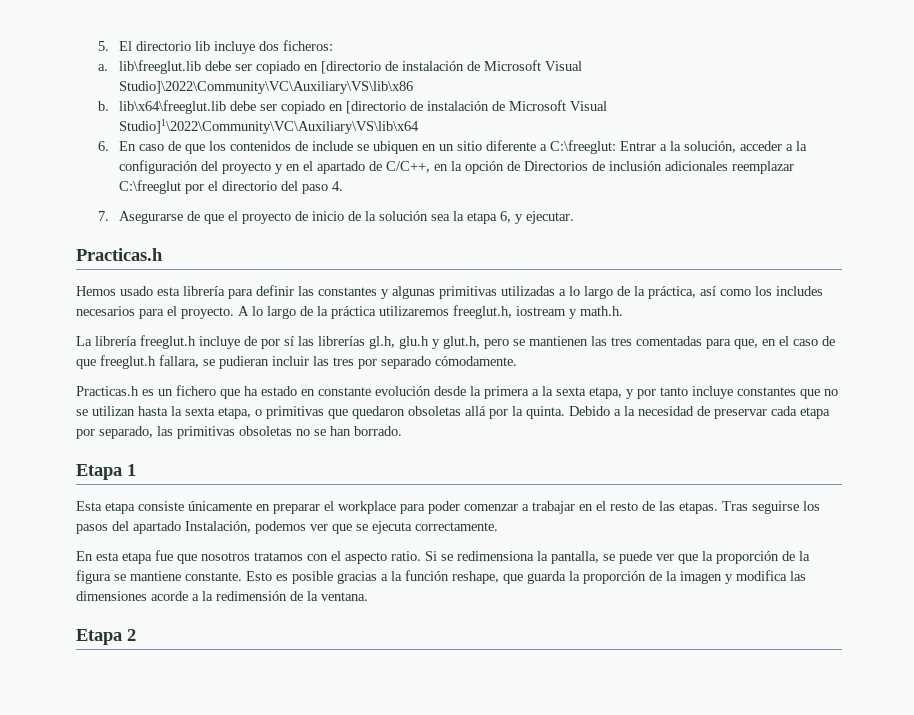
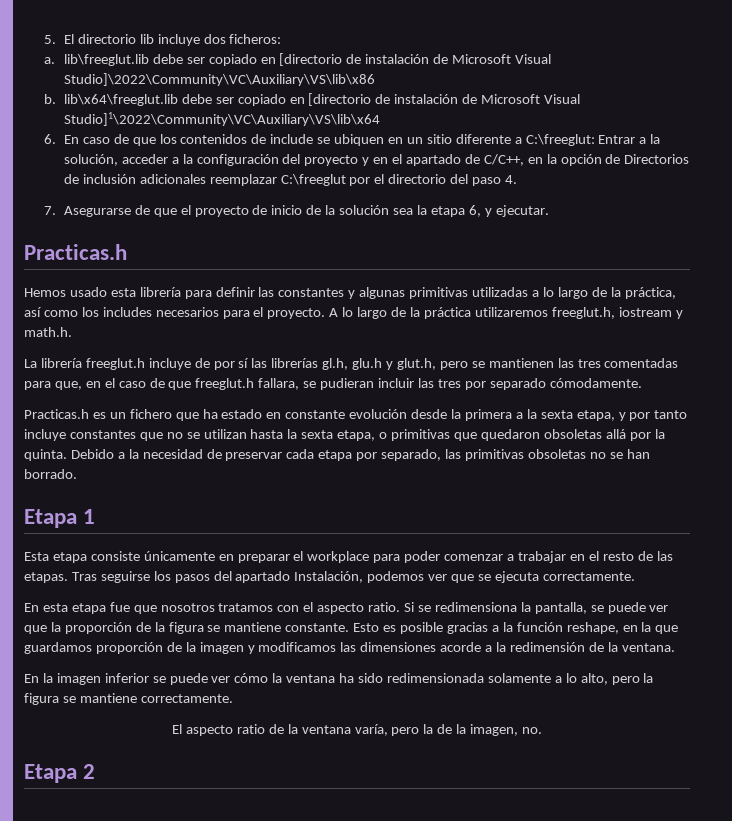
- Esto es posible gracias a la función reshape, que guarda la proporción de la imagen y modifica las dimensiones acorde a la redimensión de la ventana.
+ Esto es posible gracias a la función reshape, en la que guardamos proporción de la imagen y modificamos las dimensiones acorde a la redimensión de la ventana.
+ En la imagen inferior se puede ver cómo la ventana ha sido redimensionada solamente a lo alto, pero la figura se mantiene correctamente.
+ El aspecto ratio de la ventana varía, pero la de la imagen, no.

